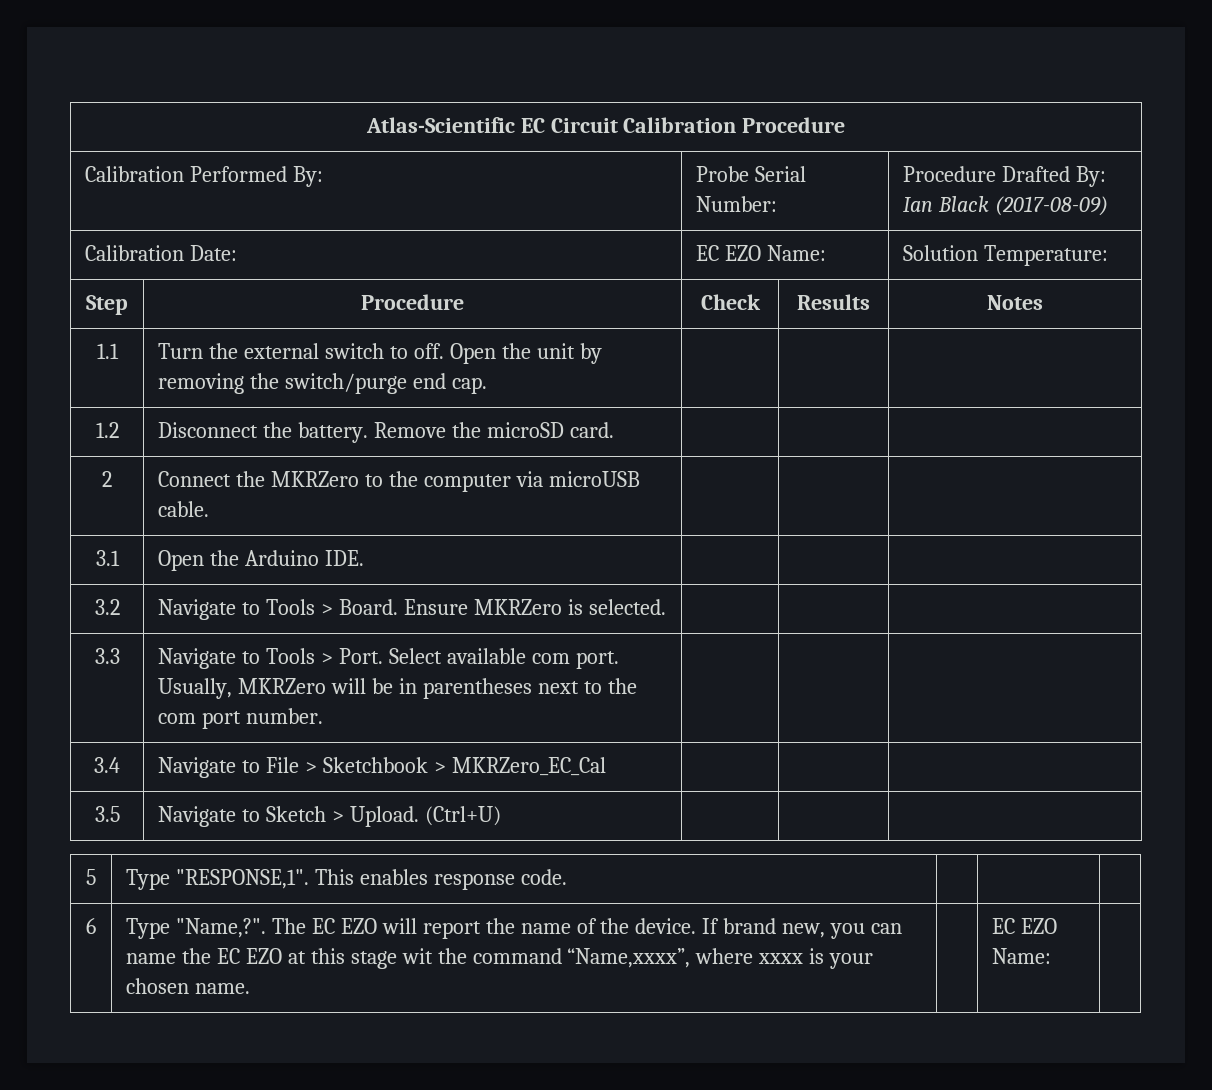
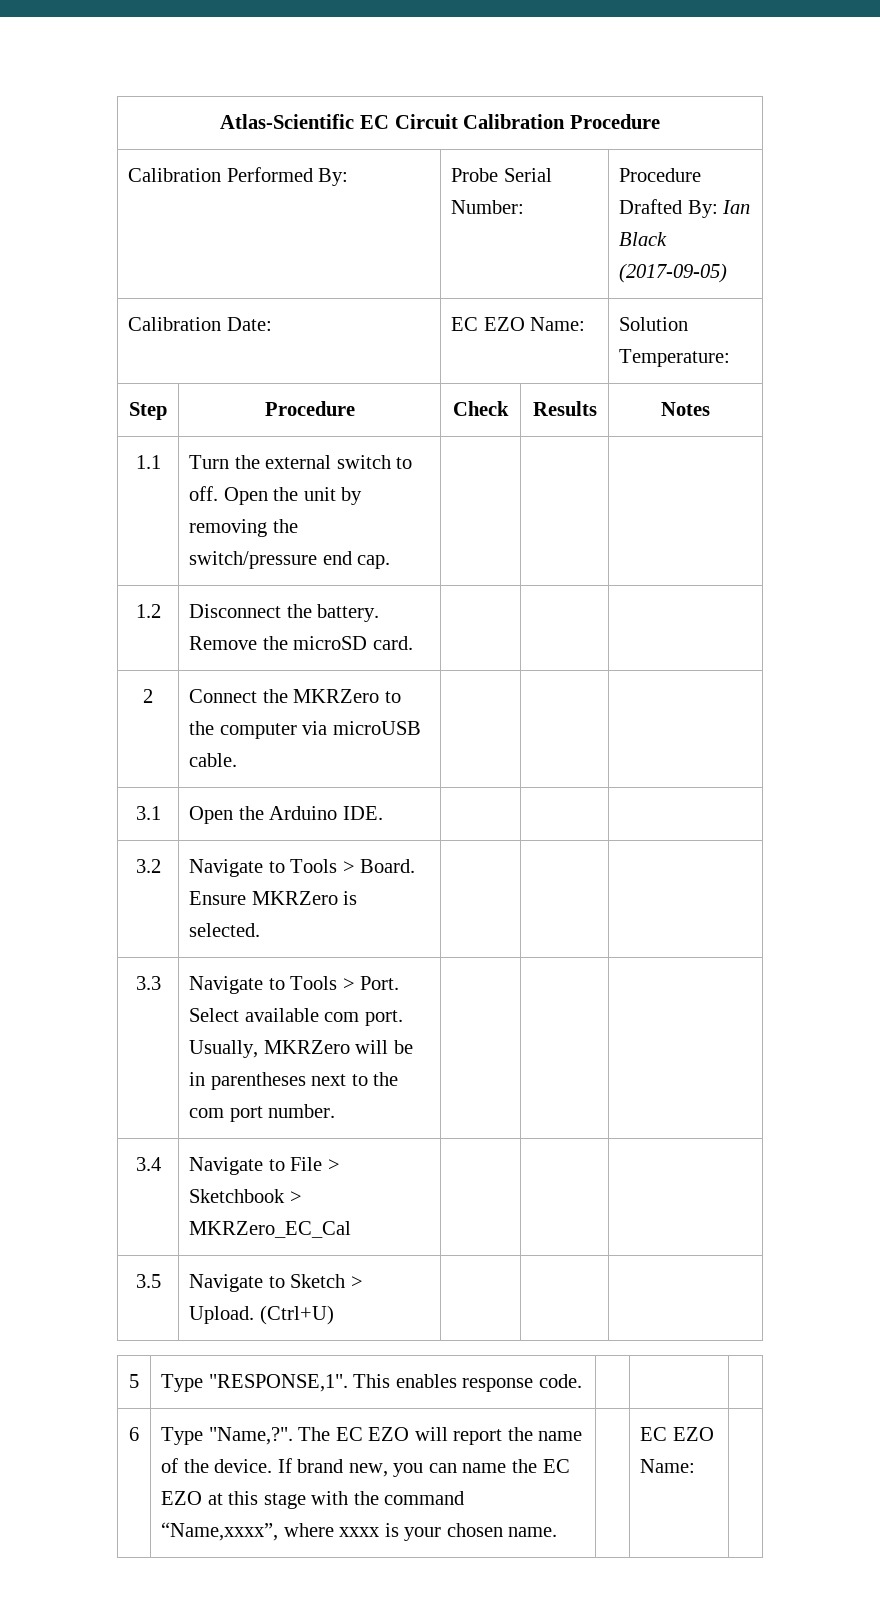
- Calibration Performed By: | Probe Serial Number: | Procedure Drafted By: Ian Black (2017-08-09)
+ Calibration Performed By: | Probe Serial Number: | Procedure Drafted By: Ian Black (2017-09-05)
- 1.1 | Turn the external switch to off. Open the unit by removing the switch/purge end cap. | | |
+ 1.1 | Turn the external switch to off. Open the unit by removing the switch/pressure end cap. | | |
- 6 | Type "Name,?". The EC EZO will report the name of the device. If brand new, you can name the EC EZO at this stage wit the command “Name,xxxx”, where xxxx is your chosen name. | | EC EZO Name: |
+ 6 | Type "Name,?". The EC EZO will report the name of the device. If brand new, you can name the EC EZO at this stage with the command “Name,xxxx”, where xxxx is your chosen name. | | EC EZO Name: |

